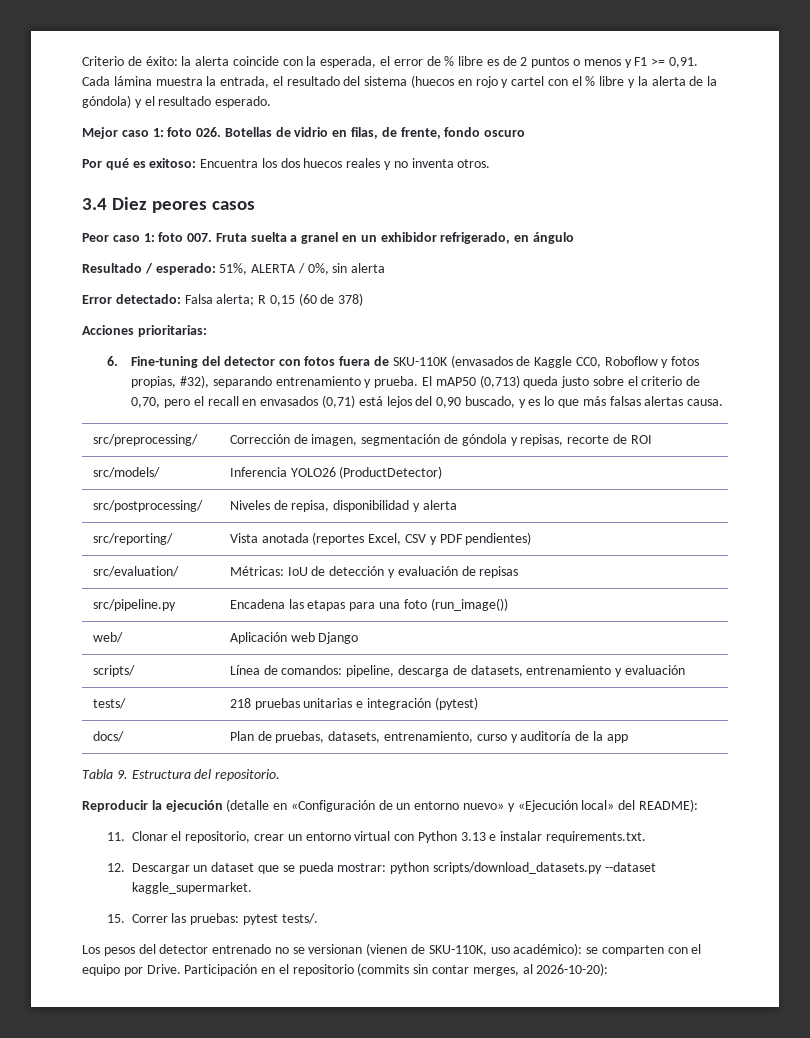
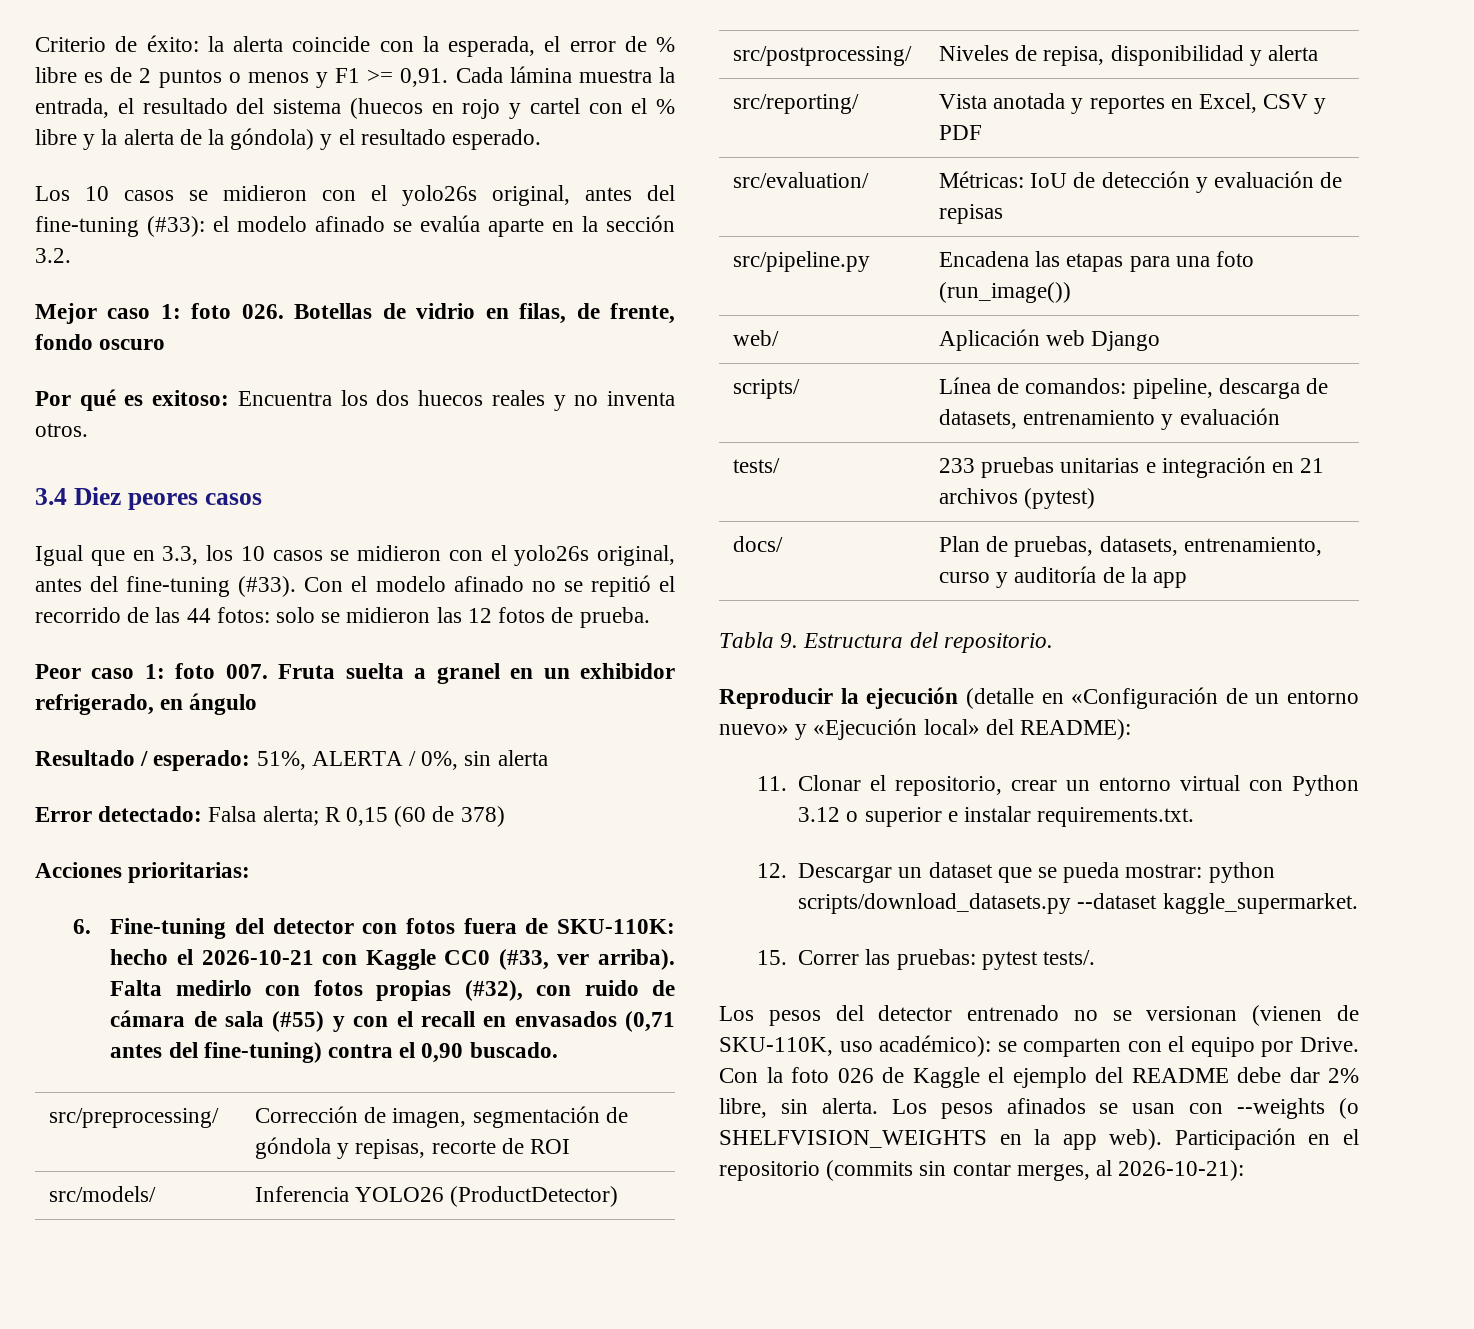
+ Los 10 casos se midieron con el yolo26s original, antes del fine-tuning (#33): el modelo afinado se evalúa aparte en la sección 3.2.
+ Igual que en 3.3, los 10 casos se midieron con el yolo26s original, antes del fine-tuning (#33). Con el modelo afinado no se repitió el recorrido de las 44 fotos: solo se midieron las 12 fotos de prueba.
- 6. Fine-tuning del detector con fotos fuera de SKU-110K (envasados de Kaggle CC0, Roboflow y fotos propias, #32), separando entrenamiento y prueba. El mAP50 (0,713) queda justo sobre el criterio de 0,70, pero el recall en envasados (0,71) está lejos del 0,90 buscado, y es lo que más falsas alertas causa.
+ 6. Fine-tuning del detector con fotos fuera de SKU-110K: hecho el 2026-10-21 con Kaggle CC0 (#33, ver arriba). Falta medirlo con fotos propias (#32), con ruido de cámara de sala (#55) y con el recall en envasados (0,71 antes del fine-tuning) contra el 0,90 buscado.
- src/reporting/ | Vista anotada (reportes Excel, CSV y PDF pendientes)
+ src/reporting/ | Vista anotada y reportes en Excel, CSV y PDF
- tests/ | 218 pruebas unitarias e integración (pytest)
+ tests/ | 233 pruebas unitarias e integración en 21 archivos (pytest)
- 11. Clonar el repositorio, crear un entorno virtual con Python 3.13 e instalar requirements.txt.
+ 11. Clonar el repositorio, crear un entorno virtual con Python 3.12 o superior e instalar requirements.txt.
+ Con la foto 026 de Kaggle el ejemplo del README debe dar 2% libre, sin alerta. Los pesos afinados se usan con --weights (o SHELFVISION_WEIGHTS en la app web).
- Participación en el repositorio (commits sin contar merges, al 2026-10-20):
+ Participación en el repositorio (commits sin contar merges, al 2026-10-21):

